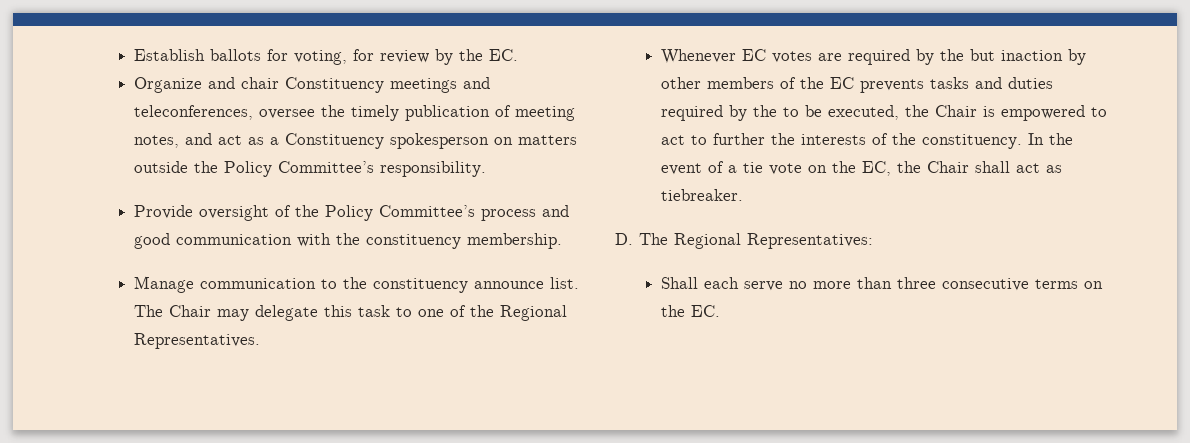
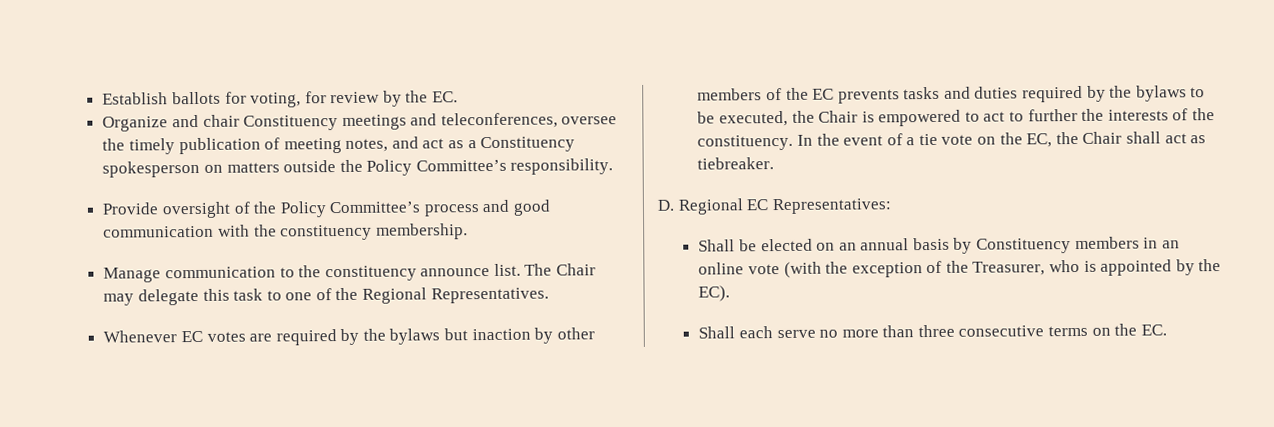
- Whenever EC votes are required by the but inaction by other members of the EC prevents tasks and duties required by the to be executed, the Chair is empowered to act to further the interests of the constituency.
+ Whenever EC votes are required by the bylaws but inaction by other members of the EC prevents tasks and duties required by the bylaws to be executed, the Chair is empowered to act to further the interests of the constituency.
- D. The Regional Representatives:
+ D. Regional EC Representatives:
+ Shall be elected on an annual basis by Constituency members in an online vote (with the exception of the Treasurer, who is appointed by the EC).

